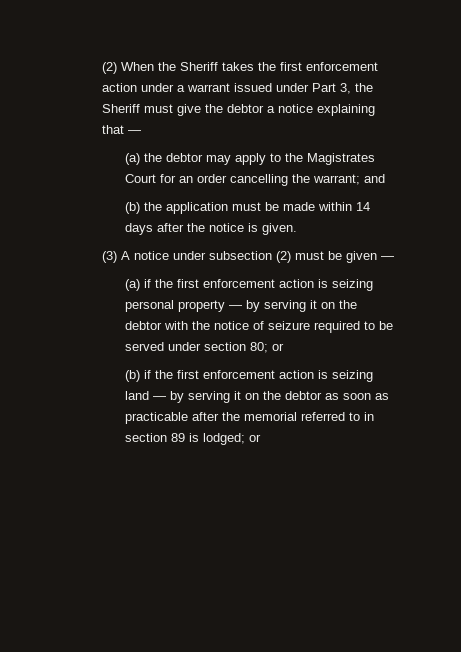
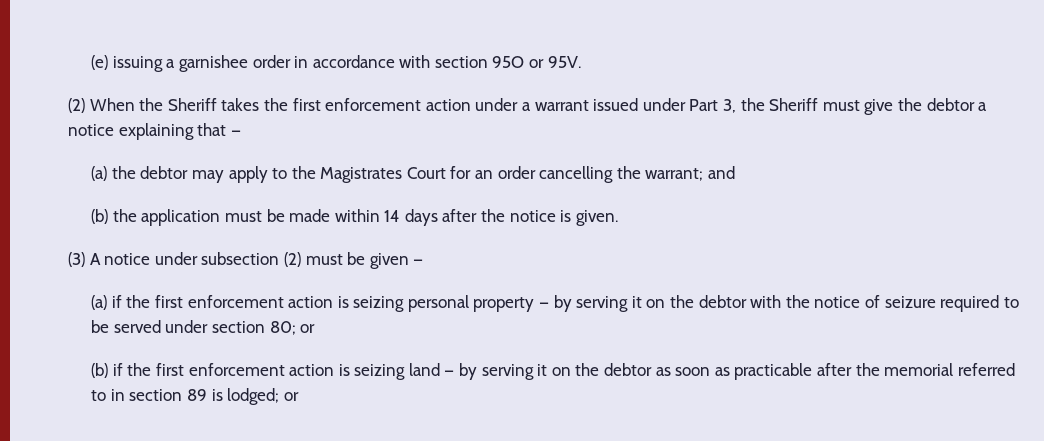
+ (e) issuing a garnishee order in accordance with section 95O or 95V.

